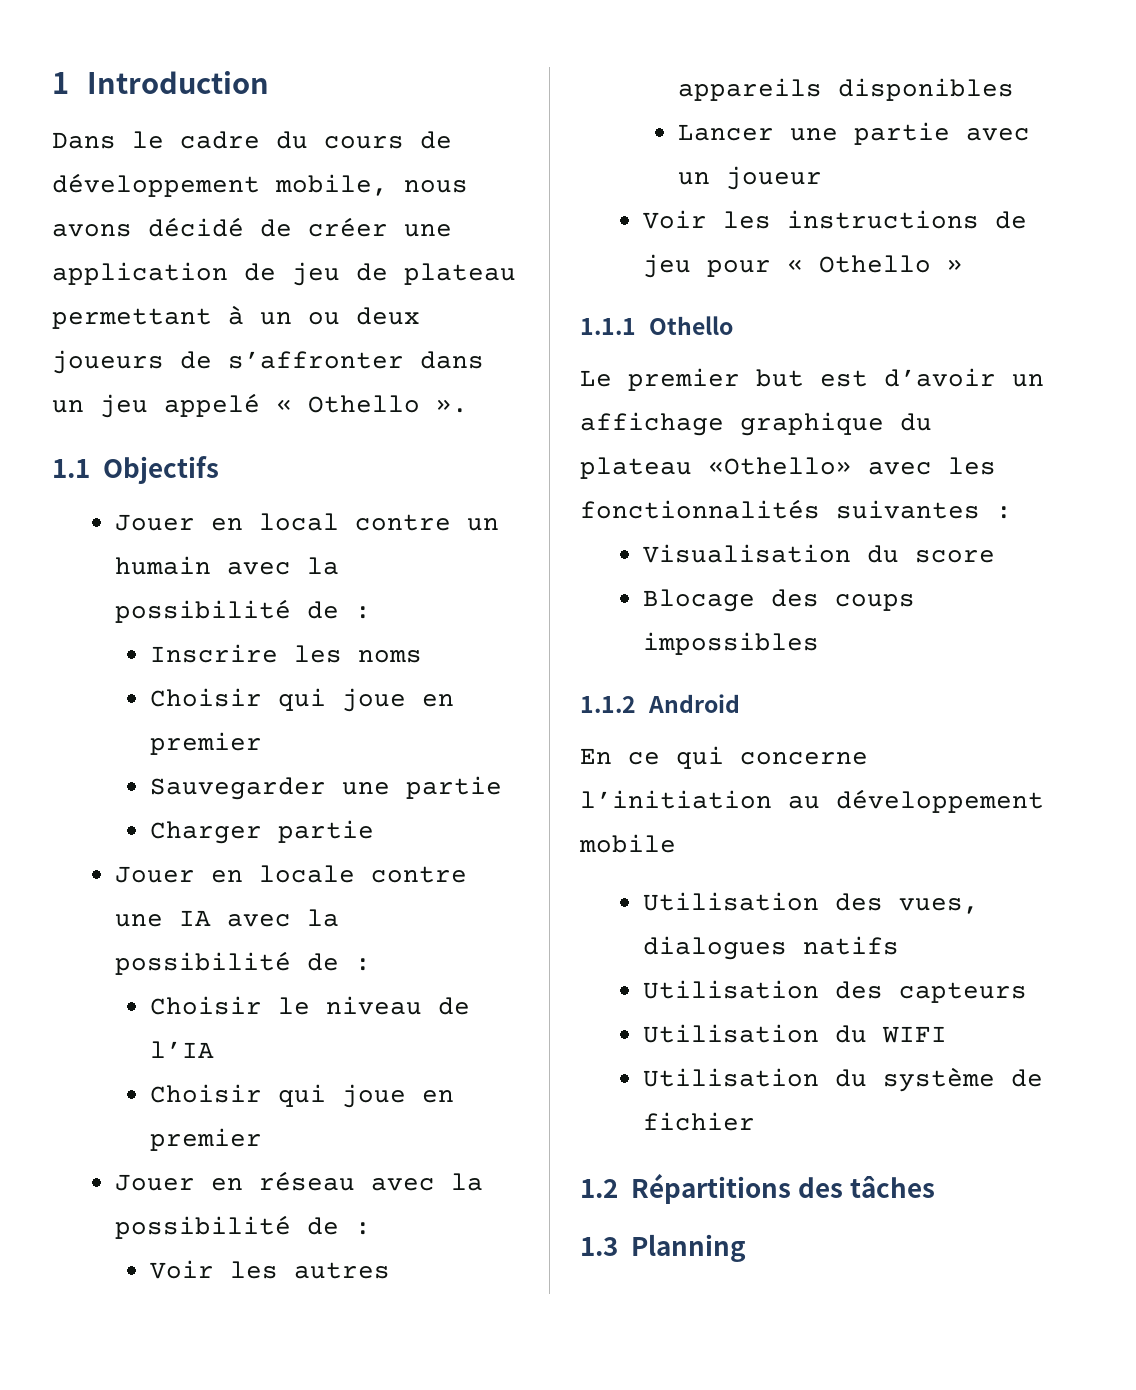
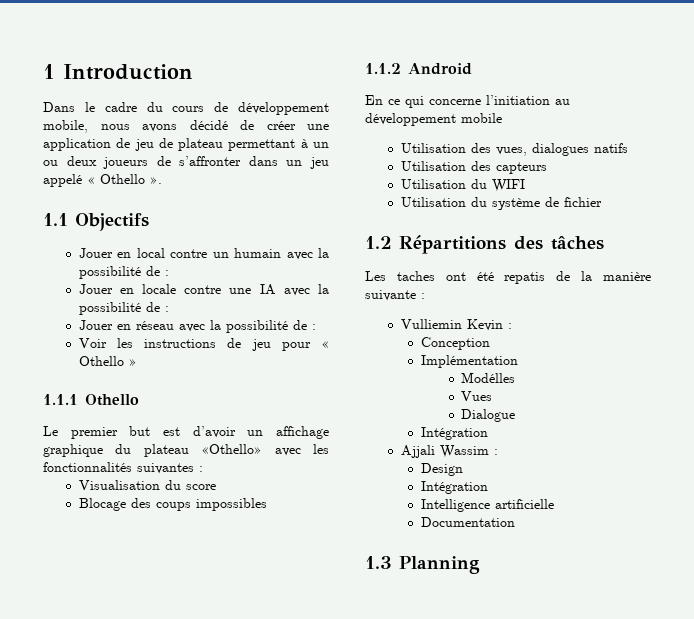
- Inscrire les noms
- Choisir qui joue en premier
- Sauvegarder une partie
- Charger partie
- Choisir le niveau de l’IA
- Choisir qui joue en premier
- Voir les autres appareils disponibles
- Lancer une partie avec un joueur
+ Les taches ont été repatis de la manière suivante :
+ Vulliemin Kevin :
+ Conception
+ Implémentation
+ Modélles
+ Vues
+ Dialogue
+ Intégration
+ Ajjali Wassim :
+ Design
+ Intégration
+ Intelligence artificielle
+ Documentation

